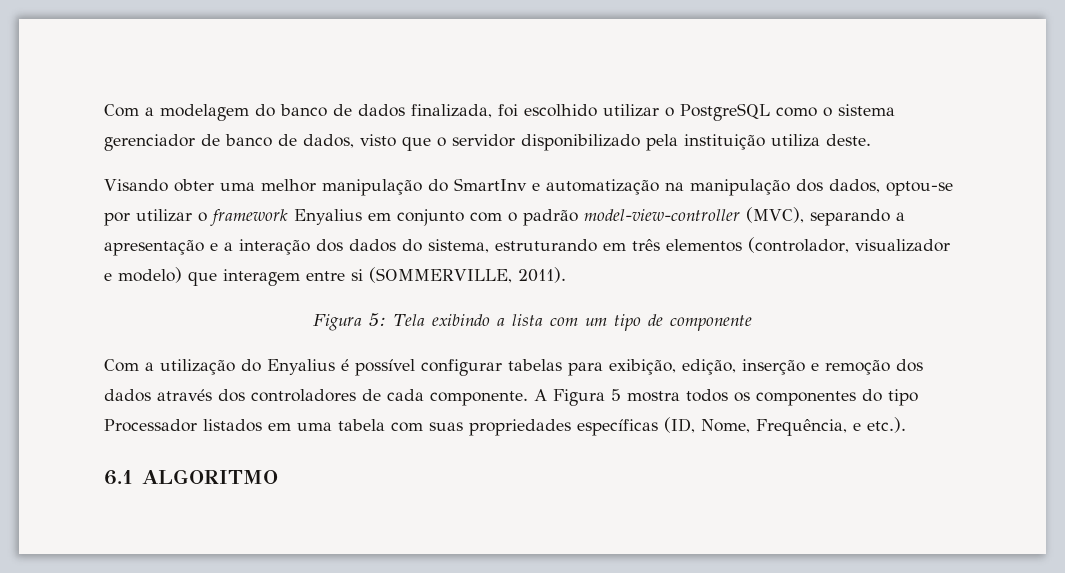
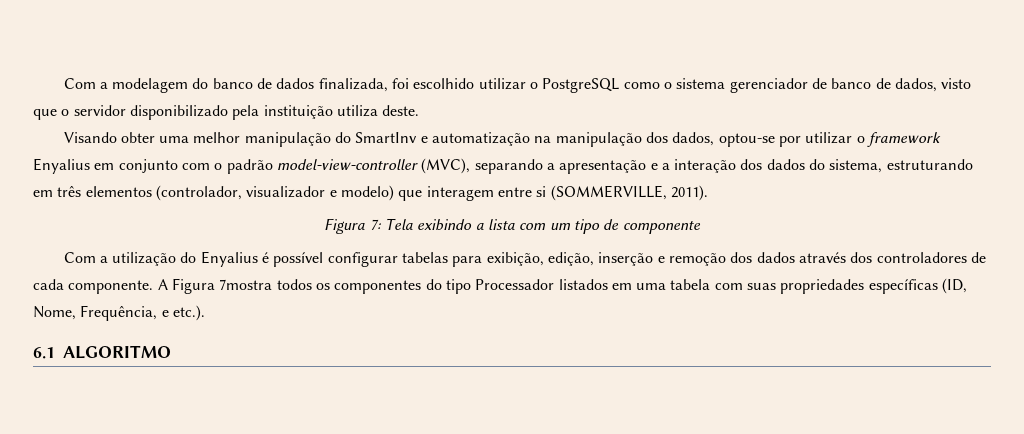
- Figura 5: Tela exibindo a lista com um tipo de componente
+ Figura 7: Tela exibindo a lista com um tipo de componente
- A Figura 5 mostra todos os componentes do tipo Processador listados em uma tabela com suas propriedades específicas (ID, Nome, Frequência, e etc.).
+ A Figura 7mostra todos os componentes do tipo Processador listados em uma tabela com suas propriedades específicas (ID, Nome, Frequência, e etc.).

